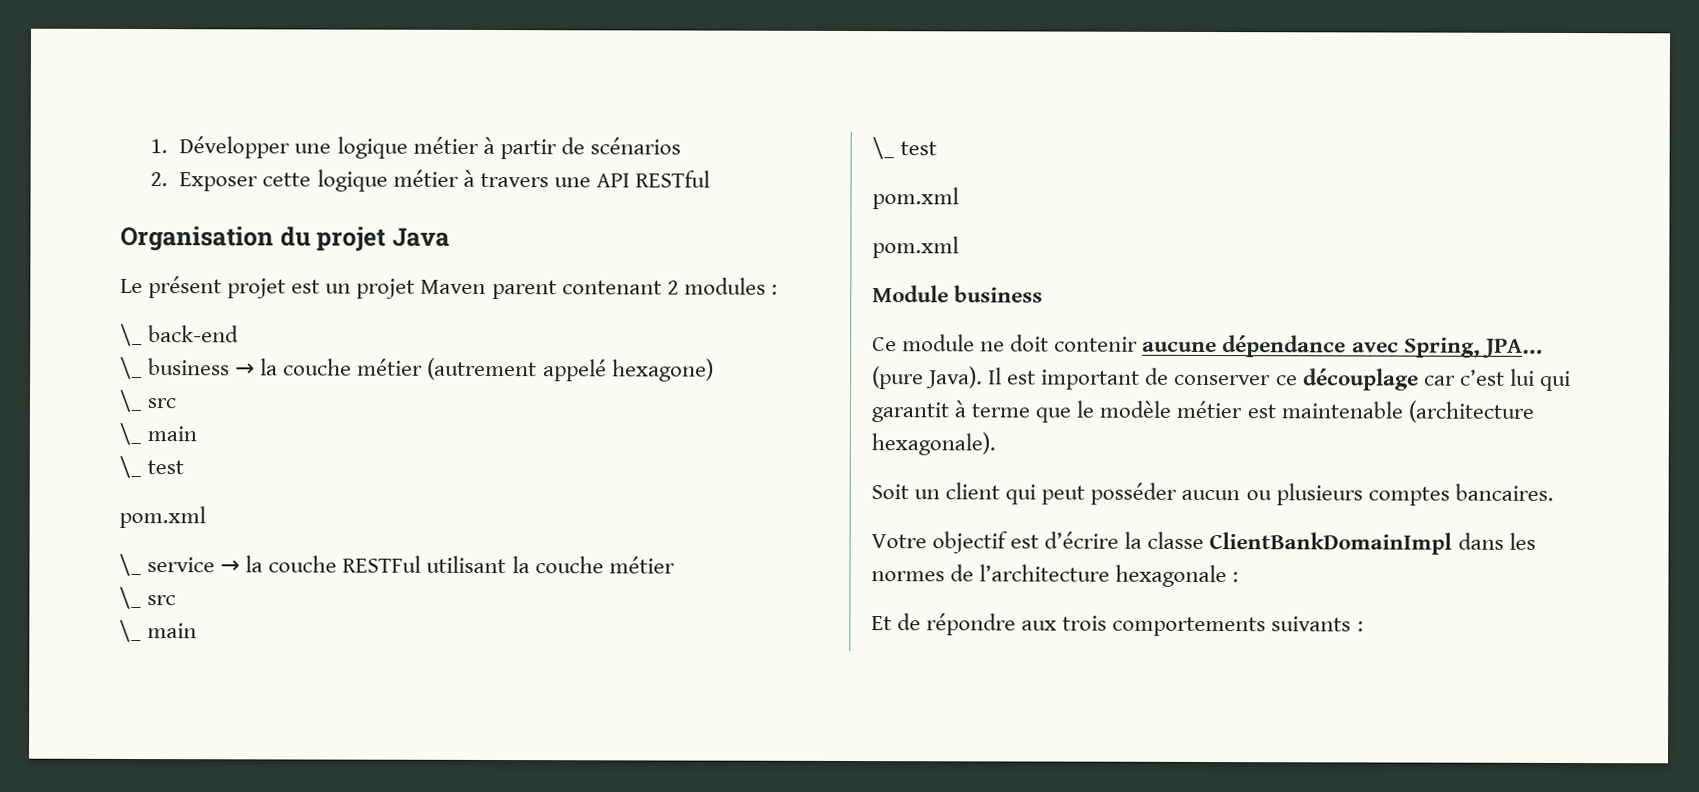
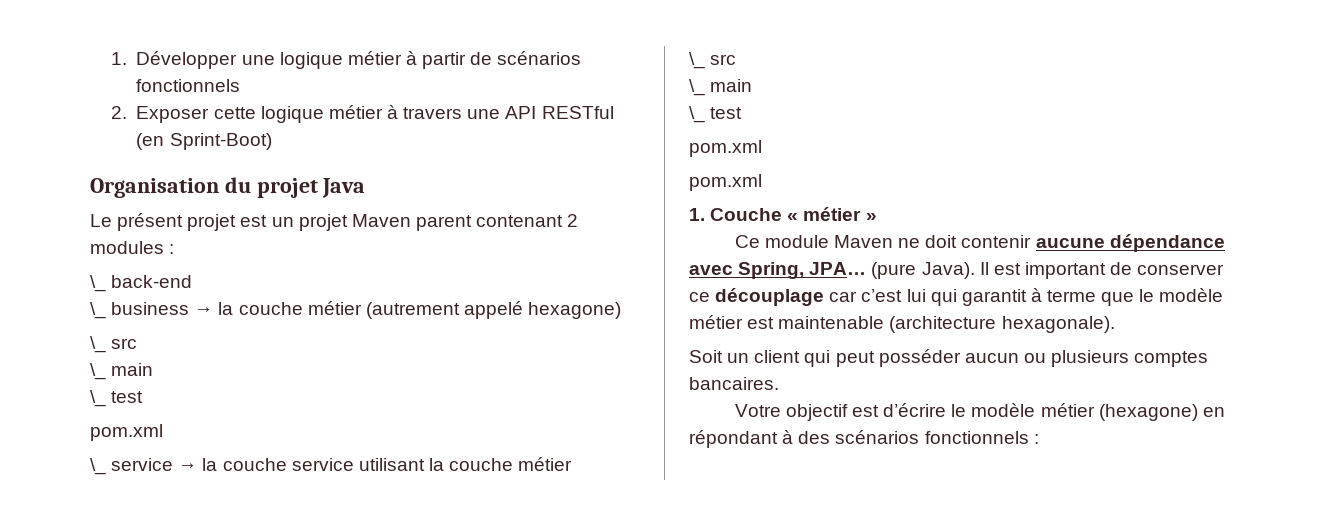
- 1. Développer une logique métier à partir de scénarios
+ 1. Développer une logique métier à partir de scénarios fonctionnels
- 2. Exposer cette logique métier à travers une API RESTful
+ 2. Exposer cette logique métier à travers une API RESTful (en Sprint-Boot)
- \_ service → la couche RESTFul utilisant la couche métier
+ \_ service → la couche service utilisant la couche métier
- Module business
+ 1. Couche « métier »
- Ce module ne doit contenir aucune dépendance avec Spring, JPA…
+ Ce module Maven ne doit contenir aucune dépendance avec Spring, JPA…
- Votre objectif est d’écrire la classe ClientBankDomainImpl dans les normes de l’architecture hexagonale :
- Et de répondre aux trois comportements suivants :
+ Votre objectif est d’écrire le modèle métier (hexagone) en répondant à des scénarios fonctionnels :

